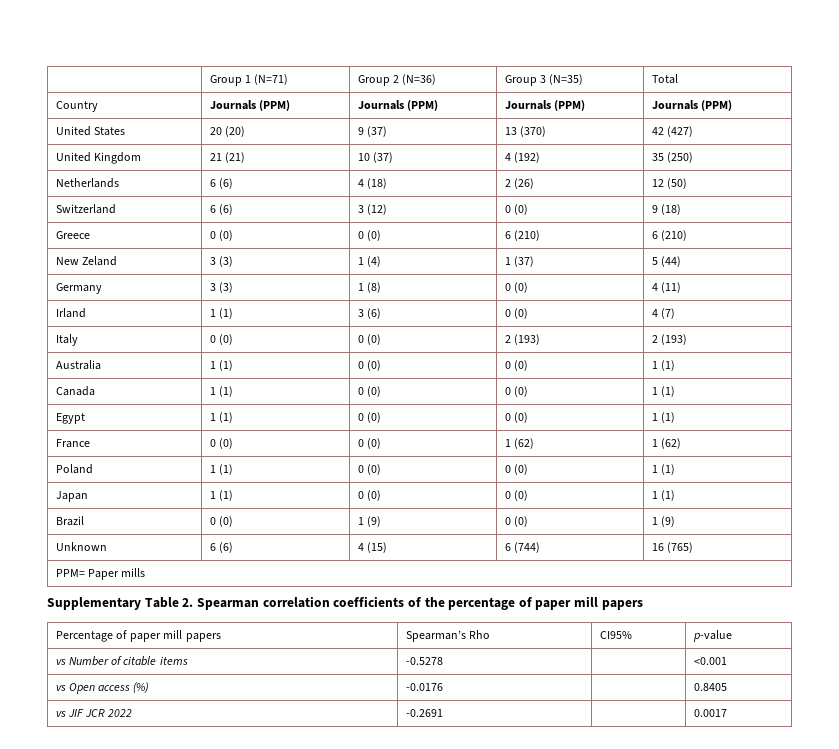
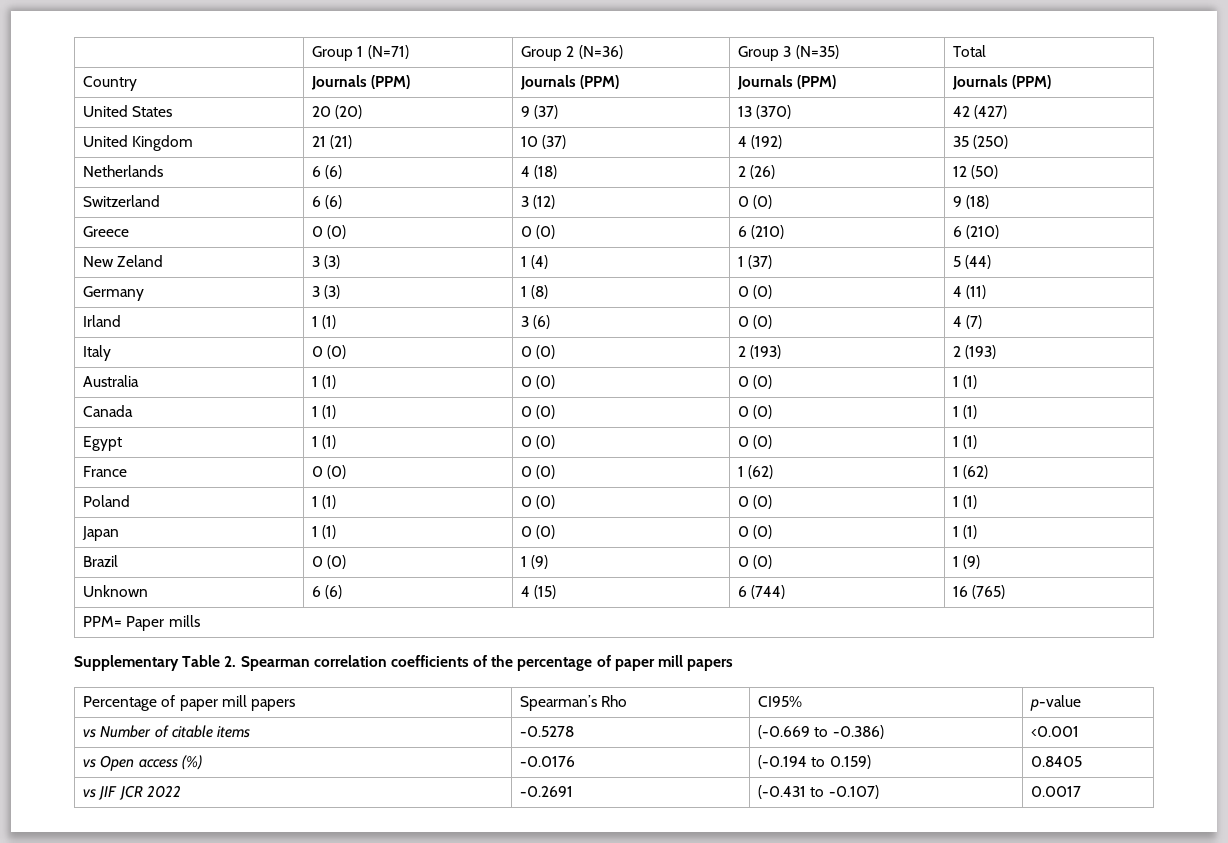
- vs Number of citable items | -0.5278 | | <0.001
+ vs Number of citable items | -0.5278 | (-0.669 to -0.386) | <0.001
- vs Open access (%) | -0.0176 | | 0.8405
+ vs Open access (%) | -0.0176 | (-0.194 to 0.159) | 0.8405
- vs JIF JCR 2022 | -0.2691 | | 0.0017
+ vs JIF JCR 2022 | -0.2691 | (-0.431 to -0.107) | 0.0017

